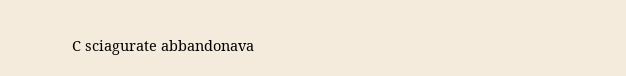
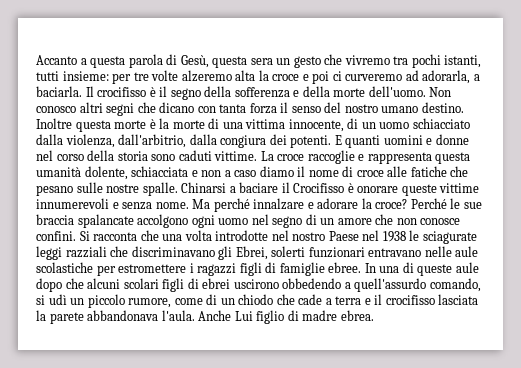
- C sciagurate abbandonava
+ Accanto a questa parola di Gesù, questa sera un gesto che vivremo tra pochi istanti, tutti insieme: per tre volte alzeremo alta la croce e poi ci curveremo ad adorarla, a baciarla. Il crocifisso è il segno della sofferenza e della morte dell'uomo. Non conosco altri segni che dicano con tanta forza il senso del nostro umano destino. Inoltre questa morte è la morte di una vittima innocente, di un uomo schiacciato dalla violenza, dall'arbitrio, dalla congiura dei potenti. E quanti uomini e donne nel corso della storia sono caduti vittime. La croce raccoglie e rappresenta questa umanità dolente, schiacciata e non a caso diamo il nome di croce alle fatiche che pesano sulle nostre spalle. Chinarsi a baciare il Crocifisso è onorare queste vittime innumerevoli e senza nome. Ma perché innalzare e adorare la croce? Perché le sue braccia spalancate accolgono ogni uomo nel segno di un amore che non conosce confini. Si racconta che una volta introdotte nel nostro Paese nel 1938 le sciagurate leggi razziali che discriminavano gli Ebrei, solerti funzionari entravano nelle aule scolastiche per estromettere i ragazzi figli di famiglie ebree. In una di queste aule dopo che alcuni scolari figli di ebrei uscirono obbedendo a quell'assurdo comando, si udì un piccolo rumore, come di un chiodo che cade a terra e il crocifisso lasciata la parete abbandonava l'aula. Anche Lui figlio di madre ebrea.

